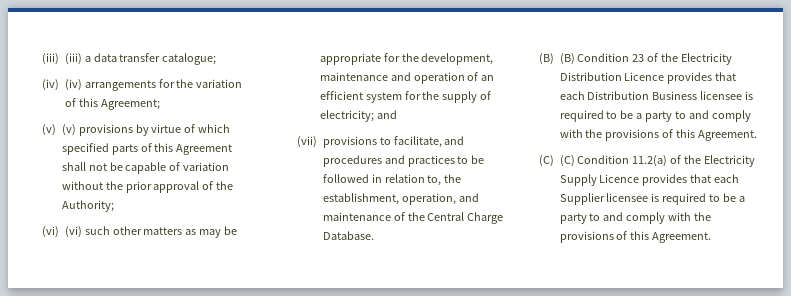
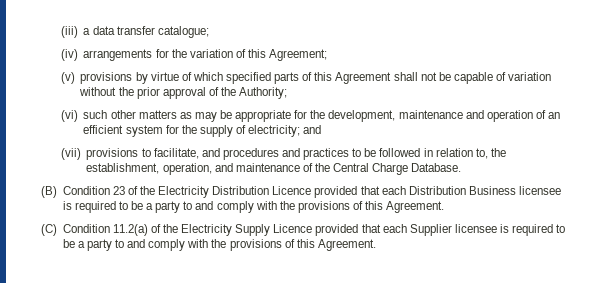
- (iii) (iii) a data transfer catalogue;
+ (iii) a data transfer catalogue;
- (iv) (iv) arrangements for the variation of this Agreement;
+ (iv) arrangements for the variation of this Agreement;
- (v) (v) provisions by virtue of which specified parts of this Agreement shall not be capable of variation without the prior approval of the Authority;
+ (v) provisions by virtue of which specified parts of this Agreement shall not be capable of variation without the prior approval of the Authority;
- (vi) (vi) such other matters as may be appropriate for the development, maintenance and operation of an efficient system for the supply of electricity; and
+ (vi) such other matters as may be appropriate for the development, maintenance and operation of an efficient system for the supply of electricity; and
- (B) (B) Condition 23 of the Electricity Distribution Licence provides that each Distribution Business licensee is required to be a party to and comply with the provisions of this Agreement.
+ (B) Condition 23 of the Electricity Distribution Licence provided that each Distribution Business licensee is required to be a party to and comply with the provisions of this Agreement.
- (C) (C) Condition 11.2(a) of the Electricity Supply Licence provides that each Supplier licensee is required to be a party to and comply with the provisions of this Agreement.
+ (C) Condition 11.2(a) of the Electricity Supply Licence provided that each Supplier licensee is required to be a party to and comply with the provisions of this Agreement.

